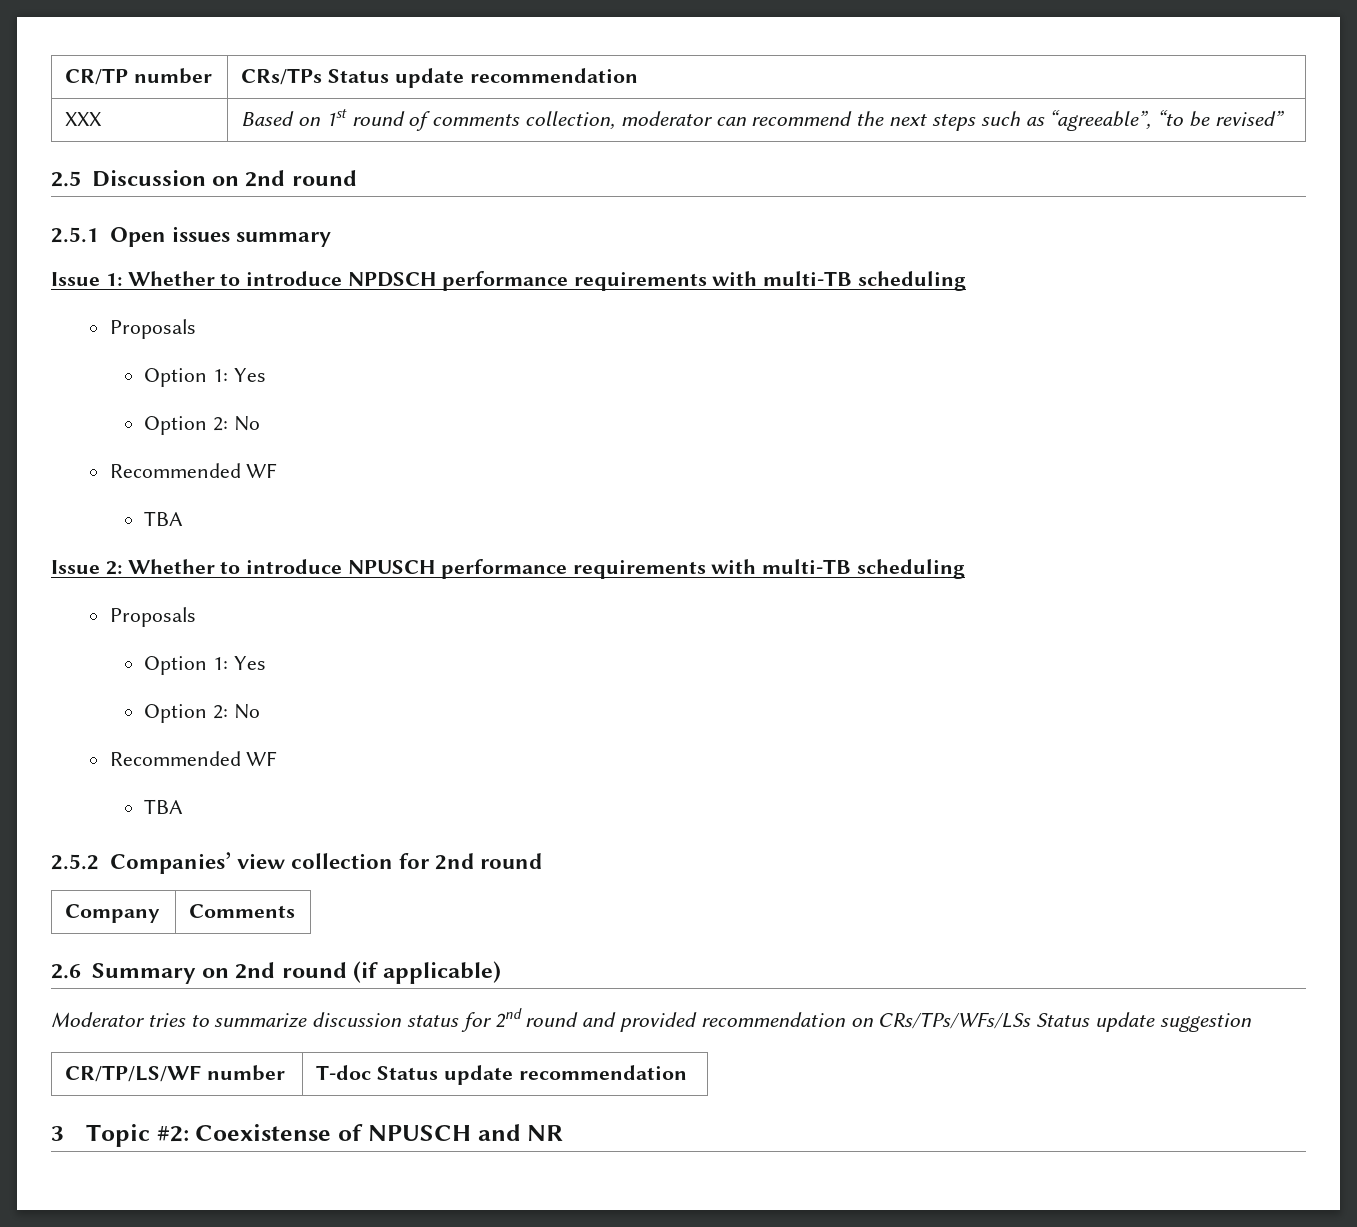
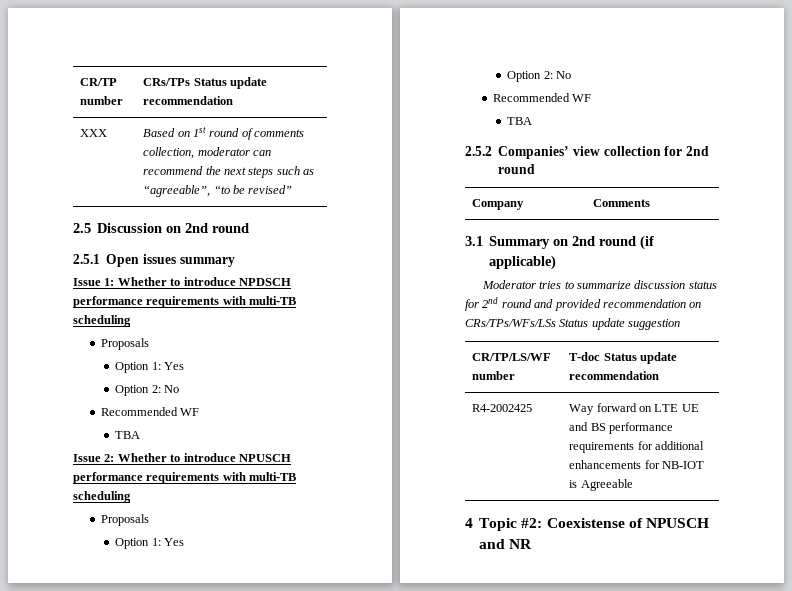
- 2.6 Summary on 2nd round (if applicable)
+ 3.1 Summary on 2nd round (if applicable)
- 3 Topic #2: Coexistense of NPUSCH and NR
+ R4-2002425 | Way forward on LTE UE and BS performance requirements for additional enhancements for NB-IOT is Agreeable
+ 4 Topic #2: Coexistense of NPUSCH and NR

